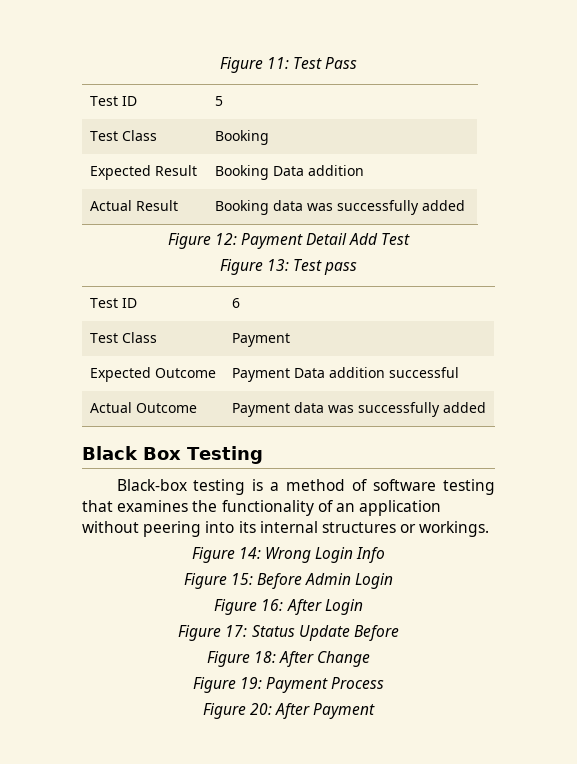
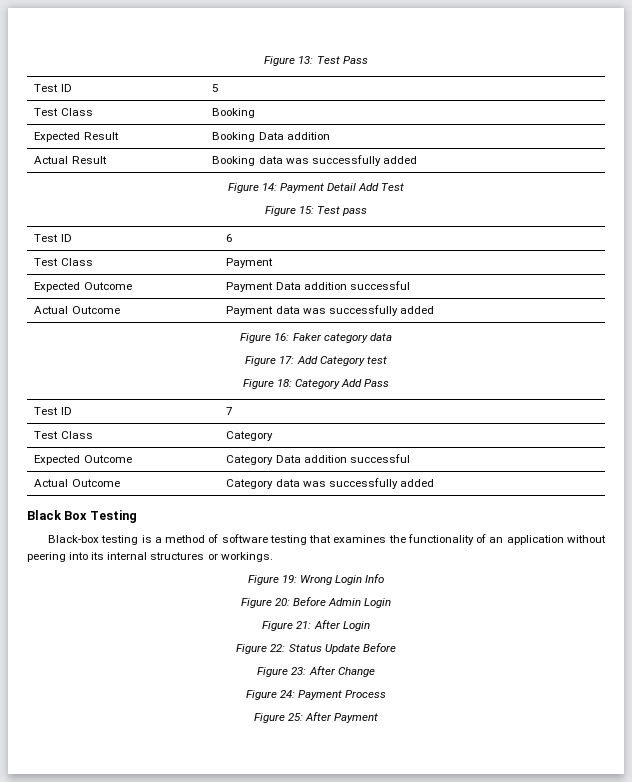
- Figure 11: Test Pass
+ Figure 13: Test Pass
- Figure 12: Payment Detail Add Test
+ Figure 14: Payment Detail Add Test
- Figure 13: Test pass
+ Figure 15: Test pass
+ Figure 16: Faker category data
+ Figure 17: Add Category test
+ Figure 18: Category Add Pass
+ Test ID | 7
+ Test Class | Category
+ Expected Outcome | Category Data addition successful
+ Actual Outcome | Category data was successfully added
- Figure 14: Wrong Login Info
+ Figure 19: Wrong Login Info
- Figure 15: Before Admin Login
+ Figure 20: Before Admin Login
- Figure 16: After Login
+ Figure 21: After Login
- Figure 17: Status Update Before
+ Figure 22: Status Update Before
- Figure 18: After Change
+ Figure 23: After Change
- Figure 19: Payment Process
+ Figure 24: Payment Process
- Figure 20: After Payment
+ Figure 25: After Payment

